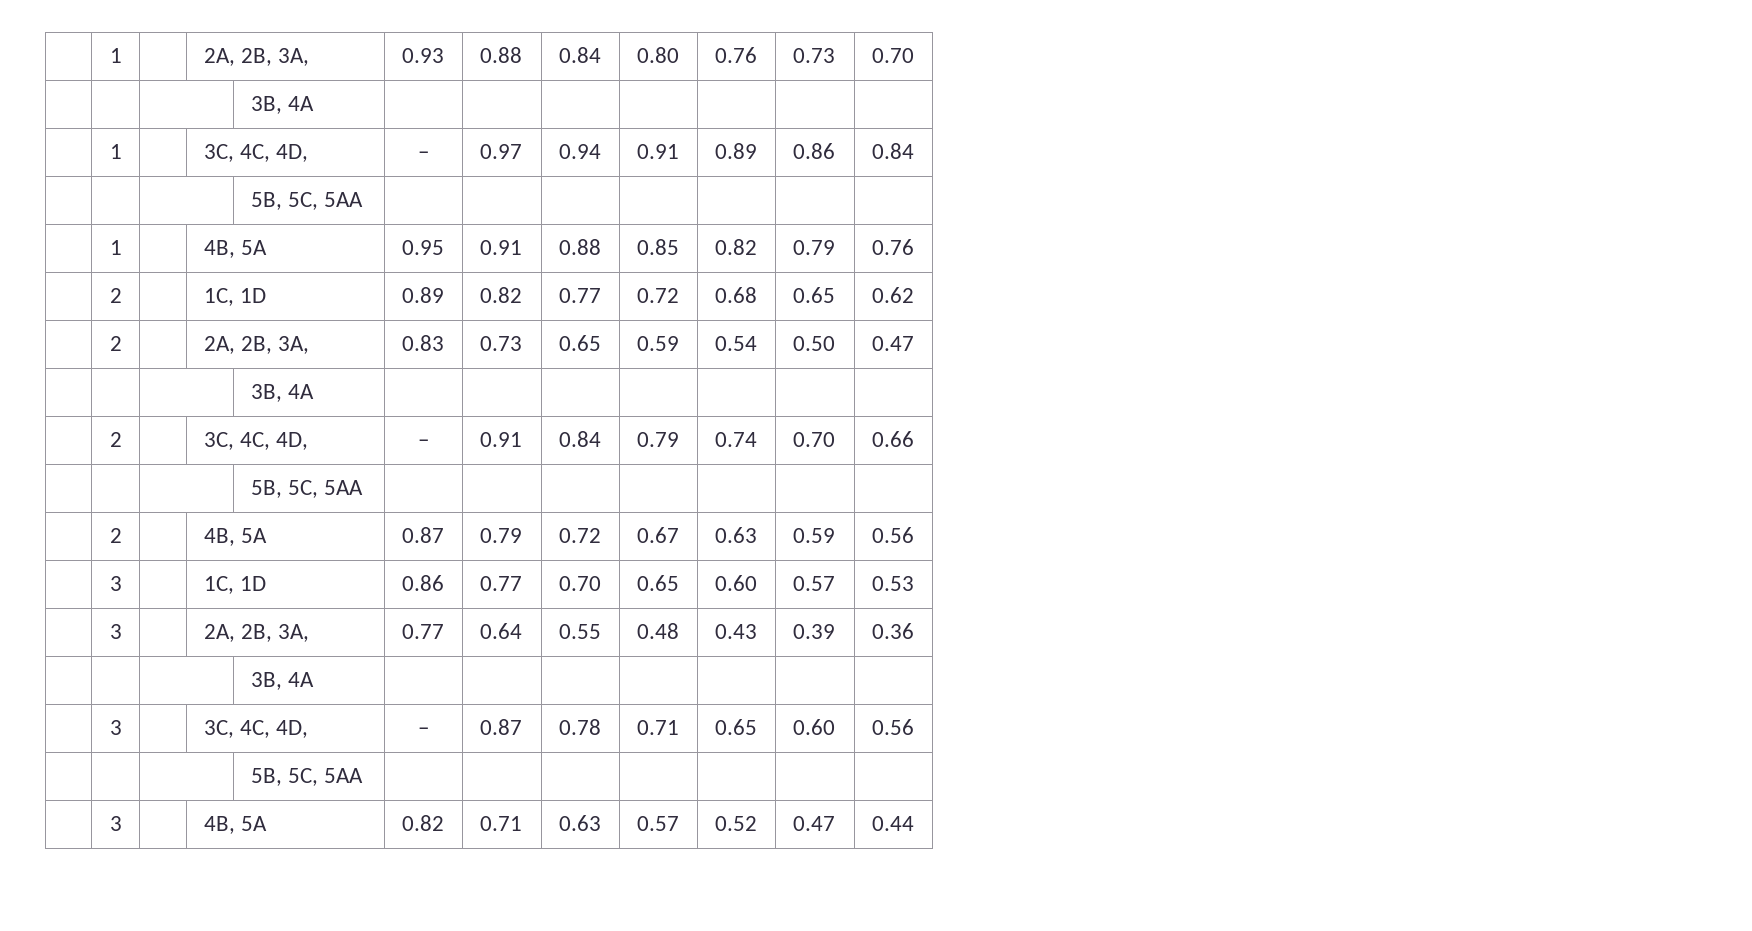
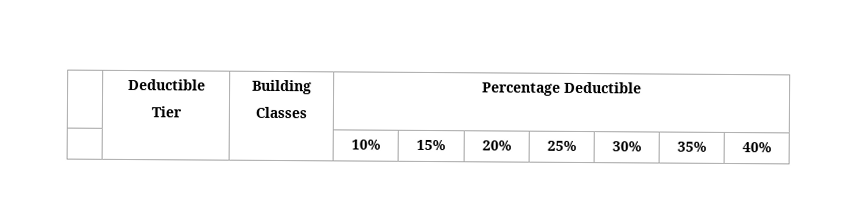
- | 1 | | 2A, 2B, 3A, | 0.93 | 0.88 | 0.84 | 0.80 | 0.76 | 0.73 | 0.70
- | | | 3B, 4A | | | | | | |
- | 1 | | 3C, 4C, 4D, | – | 0.97 | 0.94 | 0.91 | 0.89 | 0.86 | 0.84
- | | | 5B, 5C, 5AA | | | | | | |
- | 1 | | 4B, 5A | 0.95 | 0.91 | 0.88 | 0.85 | 0.82 | 0.79 | 0.76
- | 2 | | 1C, 1D | 0.89 | 0.82 | 0.77 | 0.72 | 0.68 | 0.65 | 0.62
- | 2 | | 2A, 2B, 3A, | 0.83 | 0.73 | 0.65 | 0.59 | 0.54 | 0.50 | 0.47
- | | | 3B, 4A | | | | | | |
- | 2 | | 3C, 4C, 4D, | – | 0.91 | 0.84 | 0.79 | 0.74 | 0.70 | 0.66
- | | | 5B, 5C, 5AA | | | | | | |
- | 2 | | 4B, 5A | 0.87 | 0.79 | 0.72 | 0.67 | 0.63 | 0.59 | 0.56
- | 3 | | 1C, 1D | 0.86 | 0.77 | 0.70 | 0.65 | 0.60 | 0.57 | 0.53
- | 3 | | 2A, 2B, 3A, | 0.77 | 0.64 | 0.55 | 0.48 | 0.43 | 0.39 | 0.36
- | | | 3B, 4A | | | | | | |
- | 3 | | 3C, 4C, 4D, | – | 0.87 | 0.78 | 0.71 | 0.65 | 0.60 | 0.56
- | | | 5B, 5C, 5AA | | | | | | |
- | 3 | | 4B, 5A | 0.82 | 0.71 | 0.63 | 0.57 | 0.52 | 0.47 | 0.44
+ | Deductible
+ Tier | Building
+ Classes | Percentage Deductible
+ | | | 10% | 15% | 20% | 25% | 30% | 35% | 40%

